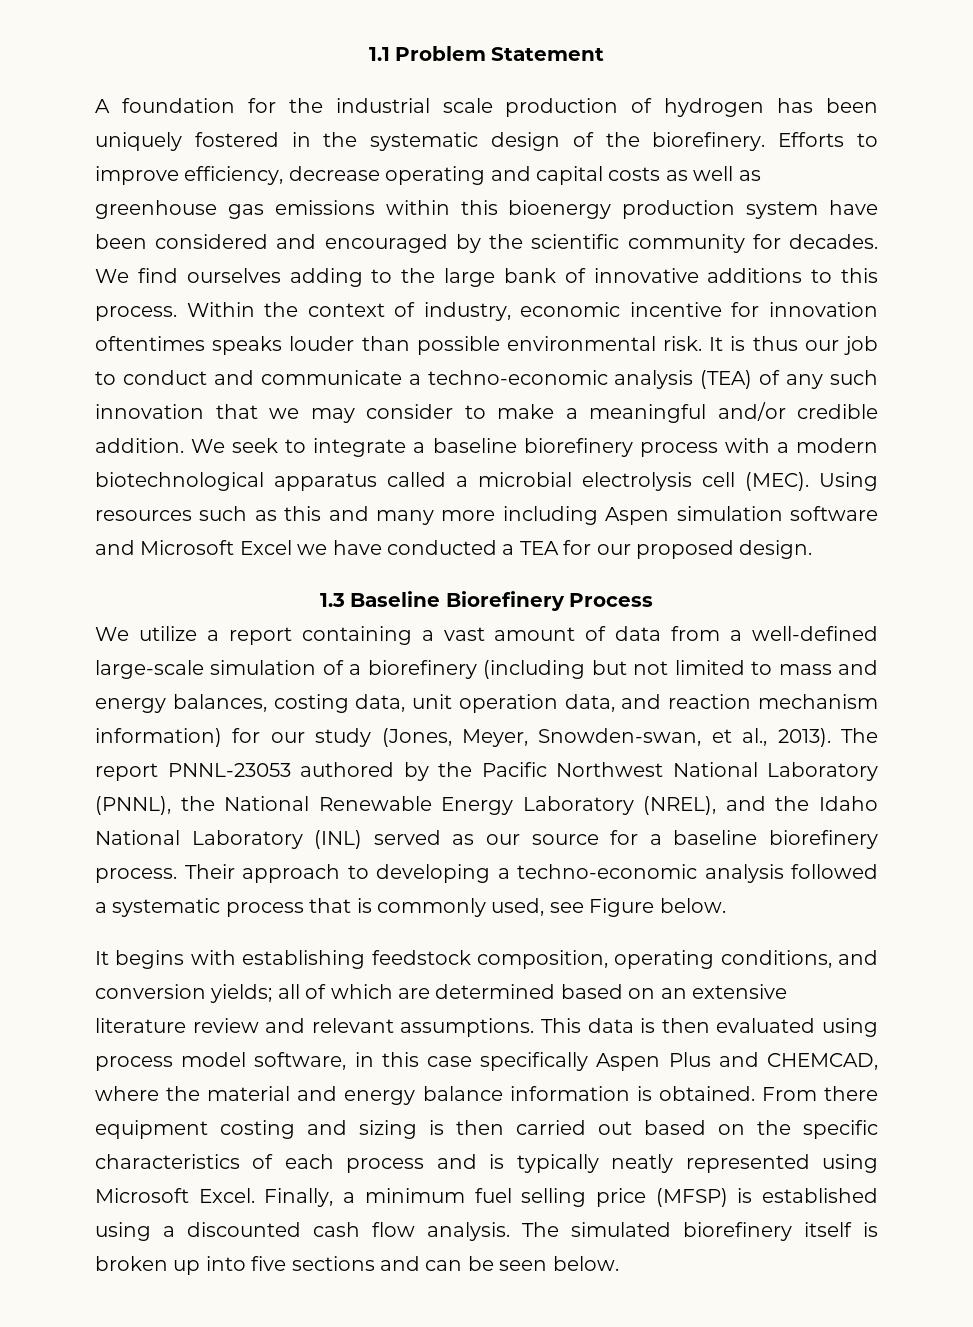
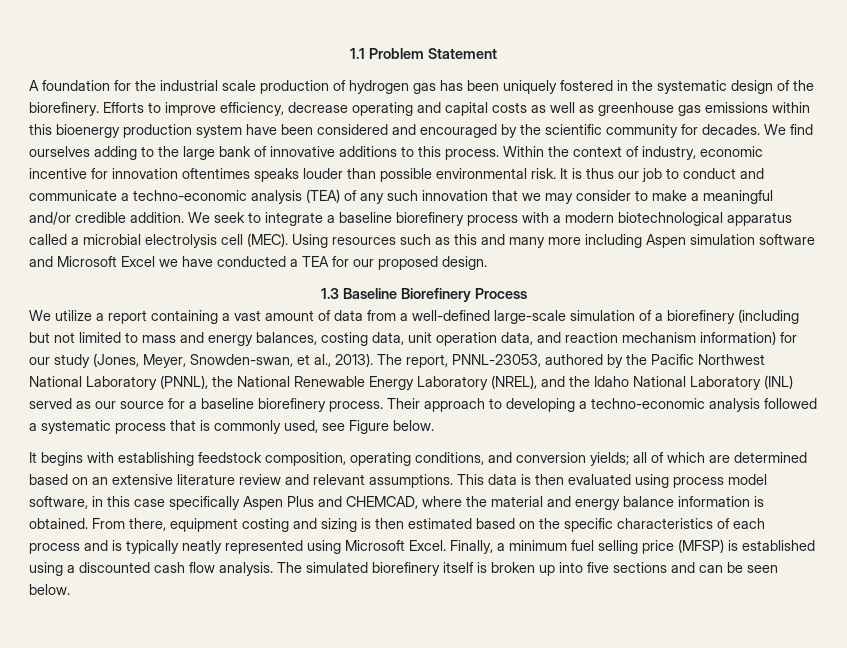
- A foundation for the industrial scale production of hydrogen has been uniquely fostered in the systematic design of the biorefinery.
+ A foundation for the industrial scale production of hydrogen gas has been uniquely fostered in the systematic design of the biorefinery.
- The report PNNL-23053 authored by the Pacific Northwest National Laboratory (PNNL), the National Renewable Energy Laboratory (NREL), and the Idaho National Laboratory (INL) served as our source for a baseline biorefinery process.
+ The report, PNNL-23053, authored by the Pacific Northwest National Laboratory (PNNL), the National Renewable Energy Laboratory (NREL), and the Idaho National Laboratory (INL) served as our source for a baseline biorefinery process.
- From there equipment costing and sizing is then carried out based on the specific characteristics of each process and is typically neatly represented using Microsoft Excel.
+ From there, equipment costing and sizing is then estimated based on the specific characteristics of each process and is typically neatly represented using Microsoft Excel.

